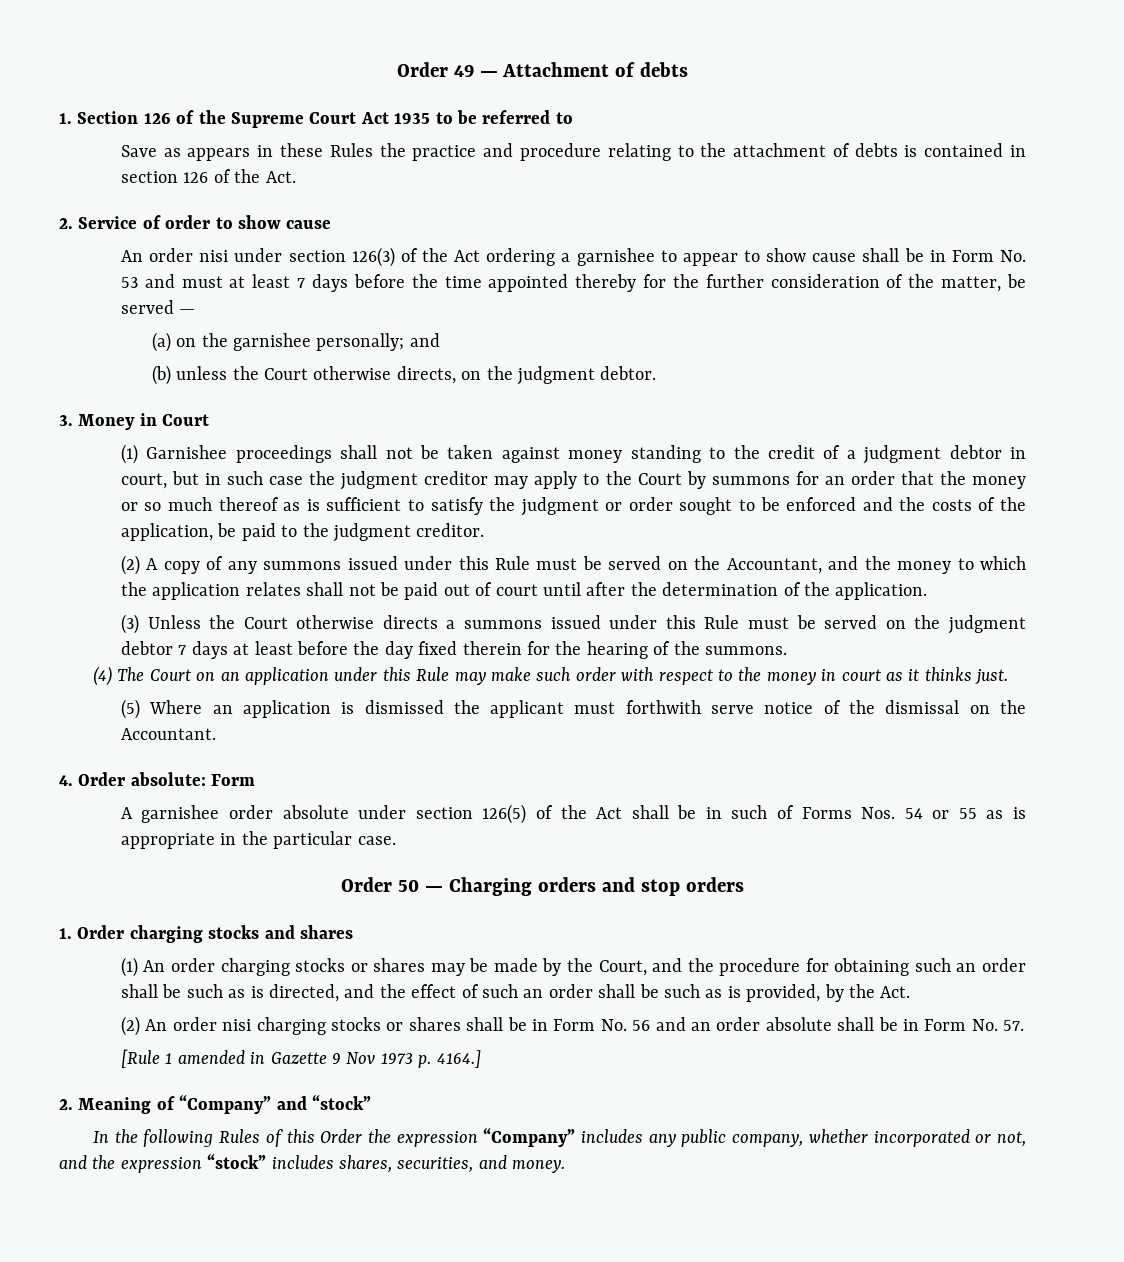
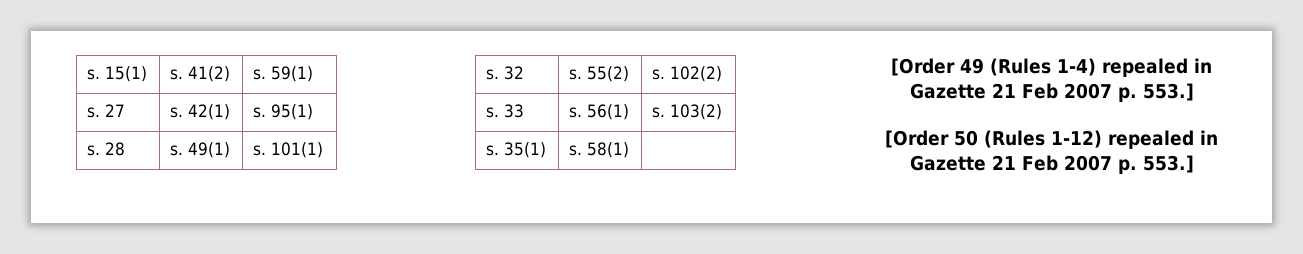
- Order 49 — Attachment of debts
- 1. Section 126 of the Supreme Court Act 1935 to be referred to
- Save as appears in these Rules the practice and procedure relating to the attachment of debts is contained in section 126 of the Act.
- 2. Service of order to show cause
- An order nisi under section 126(3) of the Act ordering a garnishee to appear to show cause shall be in Form No. 53 and must at least 7 days before the time appointed thereby for the further consideration of the matter, be served —
- (a) on the garnishee personally; and
- (b) unless the Court otherwise directs, on the judgment debtor.
- 3. Money in Court
- (1) Garnishee proceedings shall not be taken against money standing to the credit of a judgment debtor in court, but in such case the judgment creditor may apply to the Court by summons for an order that the money or so much thereof as is sufficient to satisfy the judgment or order sought to be enforced and the costs of the application, be paid to the judgment creditor.
- (2) A copy of any summons issued under this Rule must be served on the Accountant, and the money to which the application relates shall not be paid out of court until after the determination of the application.
- (3) Unless the Court otherwise directs a summons issued under this Rule must be served on the judgment debtor 7 days at least before the day fixed therein for the hearing of the summons.
- (4) The Court on an application under this Rule may make such order with respect to the money in court as it thinks just.
- (5) Where an application is dismissed the applicant must forthwith serve notice of the dismissal on the Accountant.
- 4. Order absolute: Form
- A garnishee order absolute under section 126(5) of the Act shall be in such of Forms Nos. 54 or 55 as is appropriate in the particular case.
- Order 50 — Charging orders and stop orders
- 1. Order charging stocks and shares
- (1) An order charging stocks or shares may be made by the Court, and the procedure for obtaining such an order shall be such as is directed, and the effect of such an order shall be such as is provided, by the Act.
- (2) An order nisi charging stocks or shares shall be in Form No. 56 and an order absolute shall be in Form No. 57.
- [Rule 1 amended in Gazette 9 Nov 1973 p. 4164.]
- 2. Meaning of “Company” and “stock”
- In the following Rules of this Order the expression “Company” includes any public company, whether incorporated or not, and the expression “stock” includes shares, securities, and money.
+ s. 15(1) | s. 41(2) | s. 59(1)
+ s. 27 | s. 42(1) | s. 95(1)
+ s. 28 | s. 49(1) | s. 101(1)
+ s. 32 | s. 55(2) | s. 102(2)
+ s. 33 | s. 56(1) | s. 103(2)
+ s. 35(1) | s. 58(1) |
+ [Order 49 (Rules 1-4) repealed in Gazette 21 Feb 2007 p. 553.]
+ [Order 50 (Rules 1-12) repealed in Gazette 21 Feb 2007 p. 553.]

